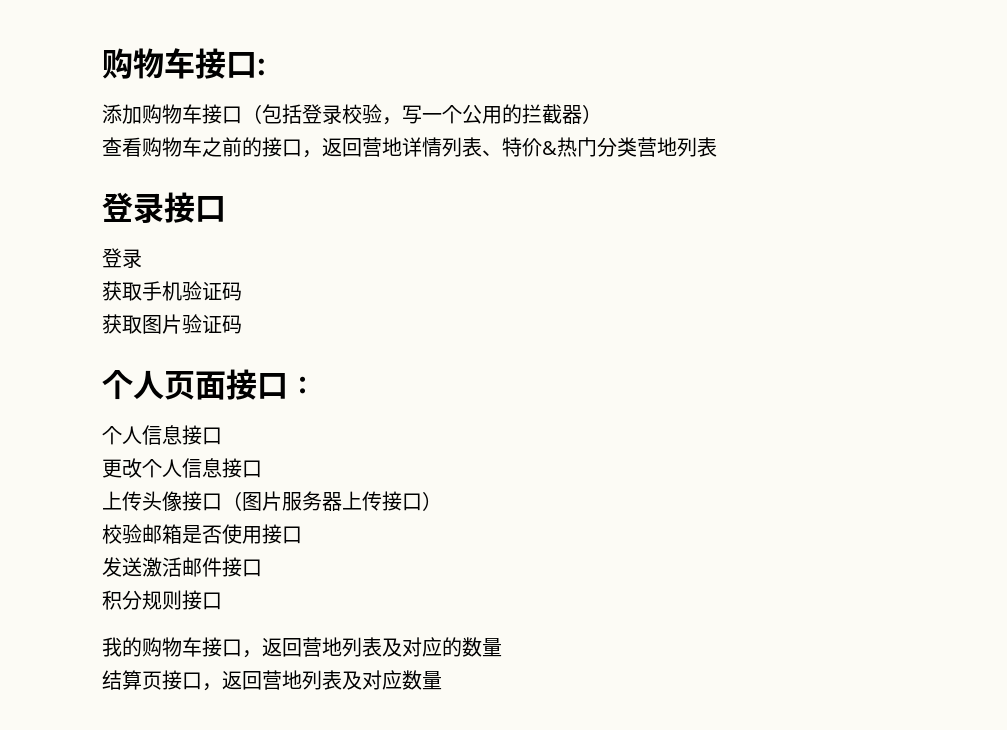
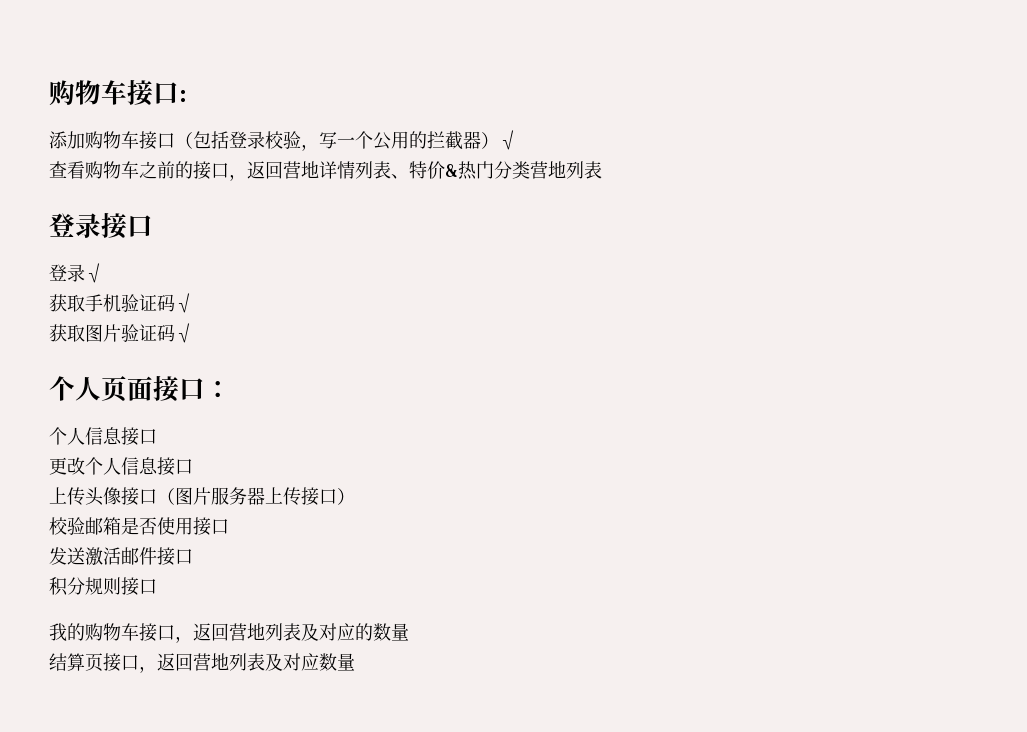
- 添加购物车接口（包括登录校验，写一个公用的拦截器）
+ 添加购物车接口（包括登录校验，写一个公用的拦截器）√
  登录接口
- 登录
+ 登录√
- 获取手机验证码
+ 获取手机验证码√
- 获取图片验证码
+ 获取图片验证码√

